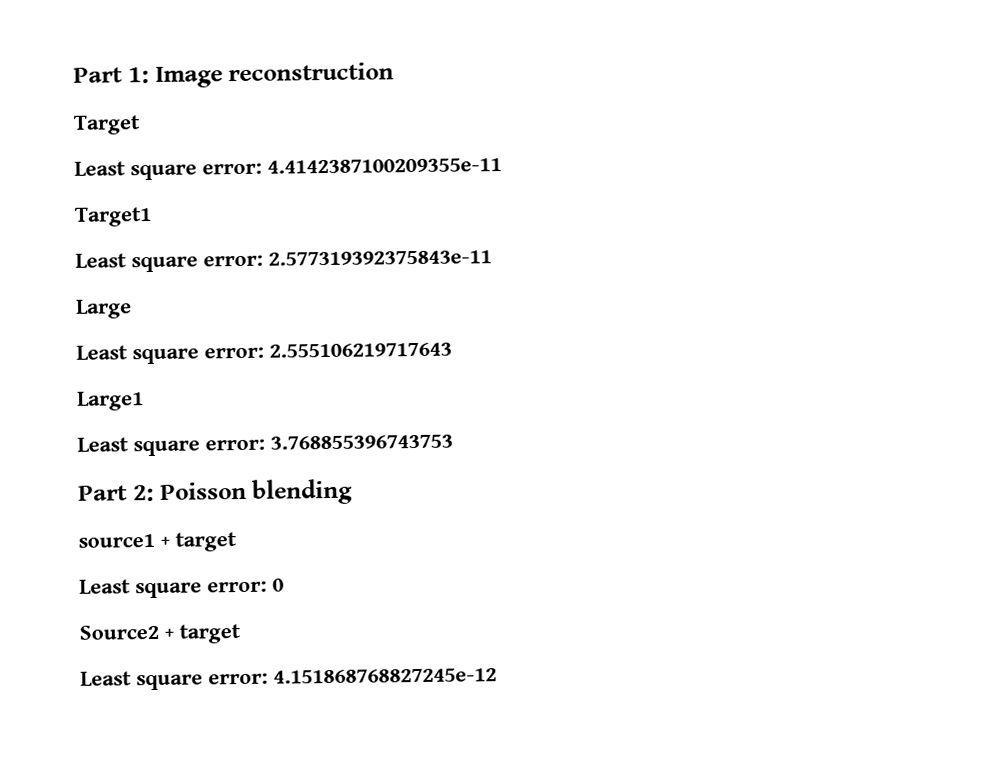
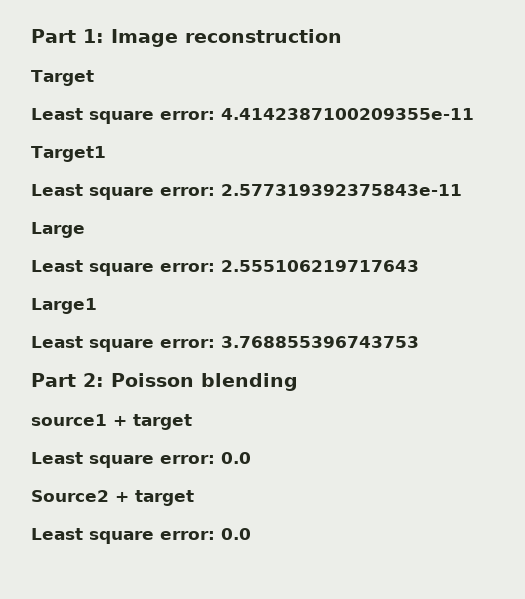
  source1 + target
- Least square error: 0
+ Least square error: 0.0
  Source2 + target
- Least square error: 4.151868768827245e-12
+ Least square error: 0.0

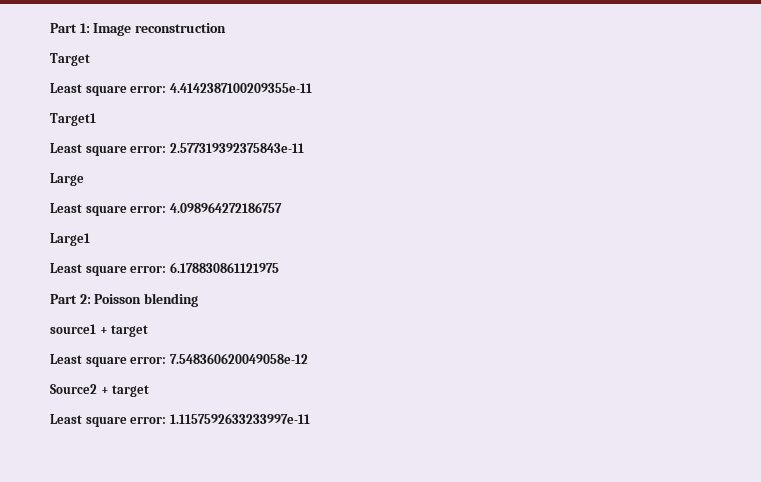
- Least square error: 2.555106219717643
+ Least square error: 4.098964272186757
- Least square error: 3.768855396743753
+ Least square error: 6.178830861121975
  source1 + target
- Least square error: 0.0
+ Least square error: 7.548360620049058e-12
  Source2 + target
- Least square error: 0.0
+ Least square error: 1.1157592633233997e-11

